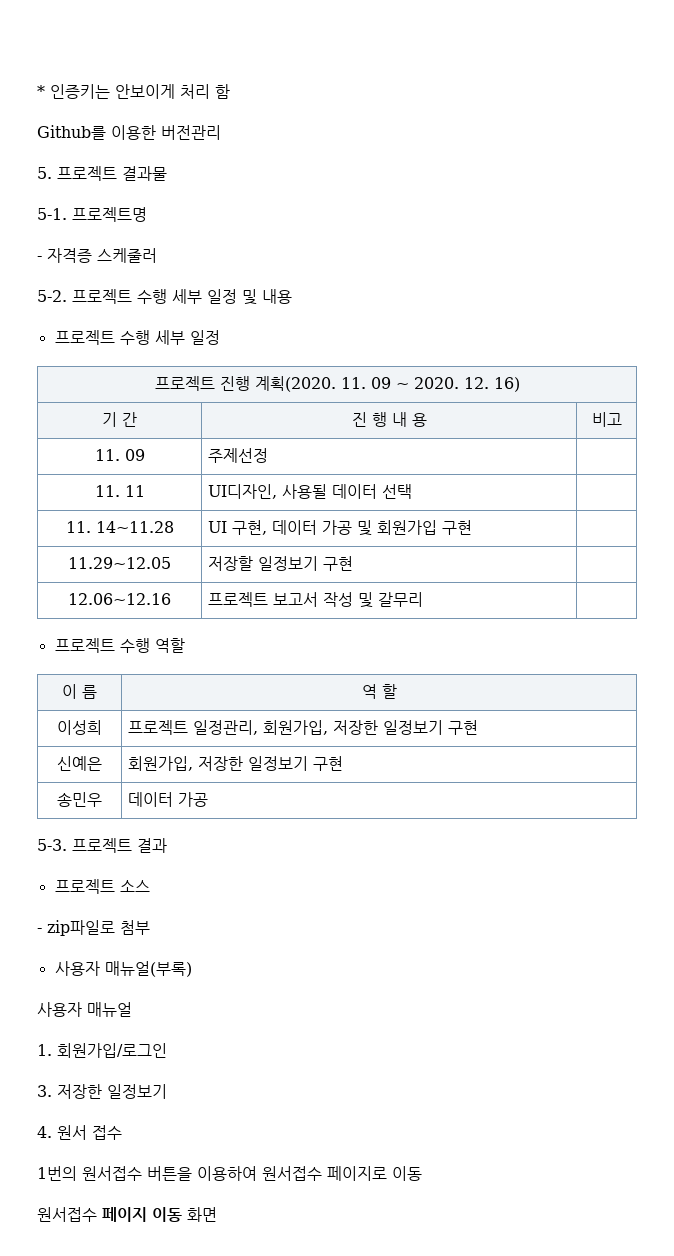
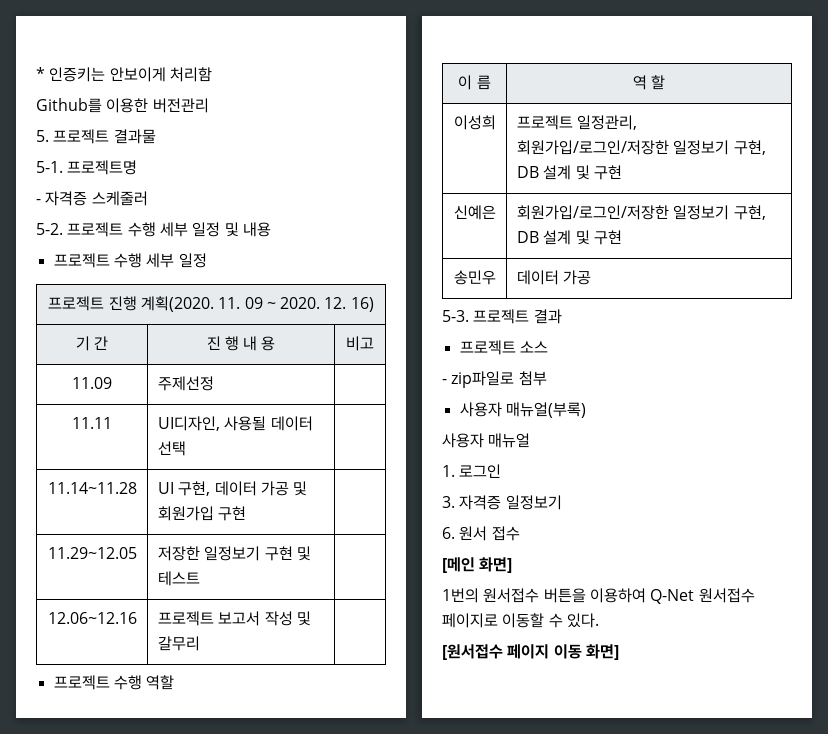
- * 인증키는 안보이게 처리 함
+ * 인증키는 안보이게 처리함
- 11. 09 | 주제선정 |
+ 11.09 | 주제선정 |
- 11. 11 | UI디자인, 사용될 데이터 선택 |
+ 11.11 | UI디자인, 사용될 데이터 선택 |
- 11. 14~11.28 | UI 구현, 데이터 가공 및 회원가입 구현 |
+ 11.14~11.28 | UI 구현, 데이터 가공 및 회원가입 구현 |
- 11.29~12.05 | 저장할 일정보기 구현 |
+ 11.29~12.05 | 저장한 일정보기 구현 및 테스트 |
- 이성희 | 프로젝트 일정관리, 회원가입, 저장한 일정보기 구현
- 신예은 | 회원가입, 저장한 일정보기 구현
+ 이성희 | 프로젝트 일정관리, 회원가입/로그인/저장한 일정보기 구현, DB 설계 및 구현
+ 신예은 | 회원가입/로그인/저장한 일정보기 구현, DB 설계 및 구현
- 1. 회원가입/로그인
+ 1. 로그인
- 3. 저장한 일정보기
+ 3. 자격증 일정보기
- 4. 원서 접수
+ 6. 원서 접수
+ [메인 화면]
- 1번의 원서접수 버튼을 이용하여 원서접수 페이지로 이동
- 원서접수 페이지 이동 화면
+ 1번의 원서접수 버튼을 이용하여 Q-Net 원서접수 페이지로 이동할 수 있다.
+ [원서접수 페이지 이동 화면]

